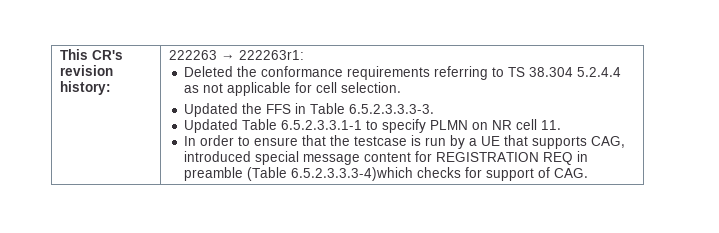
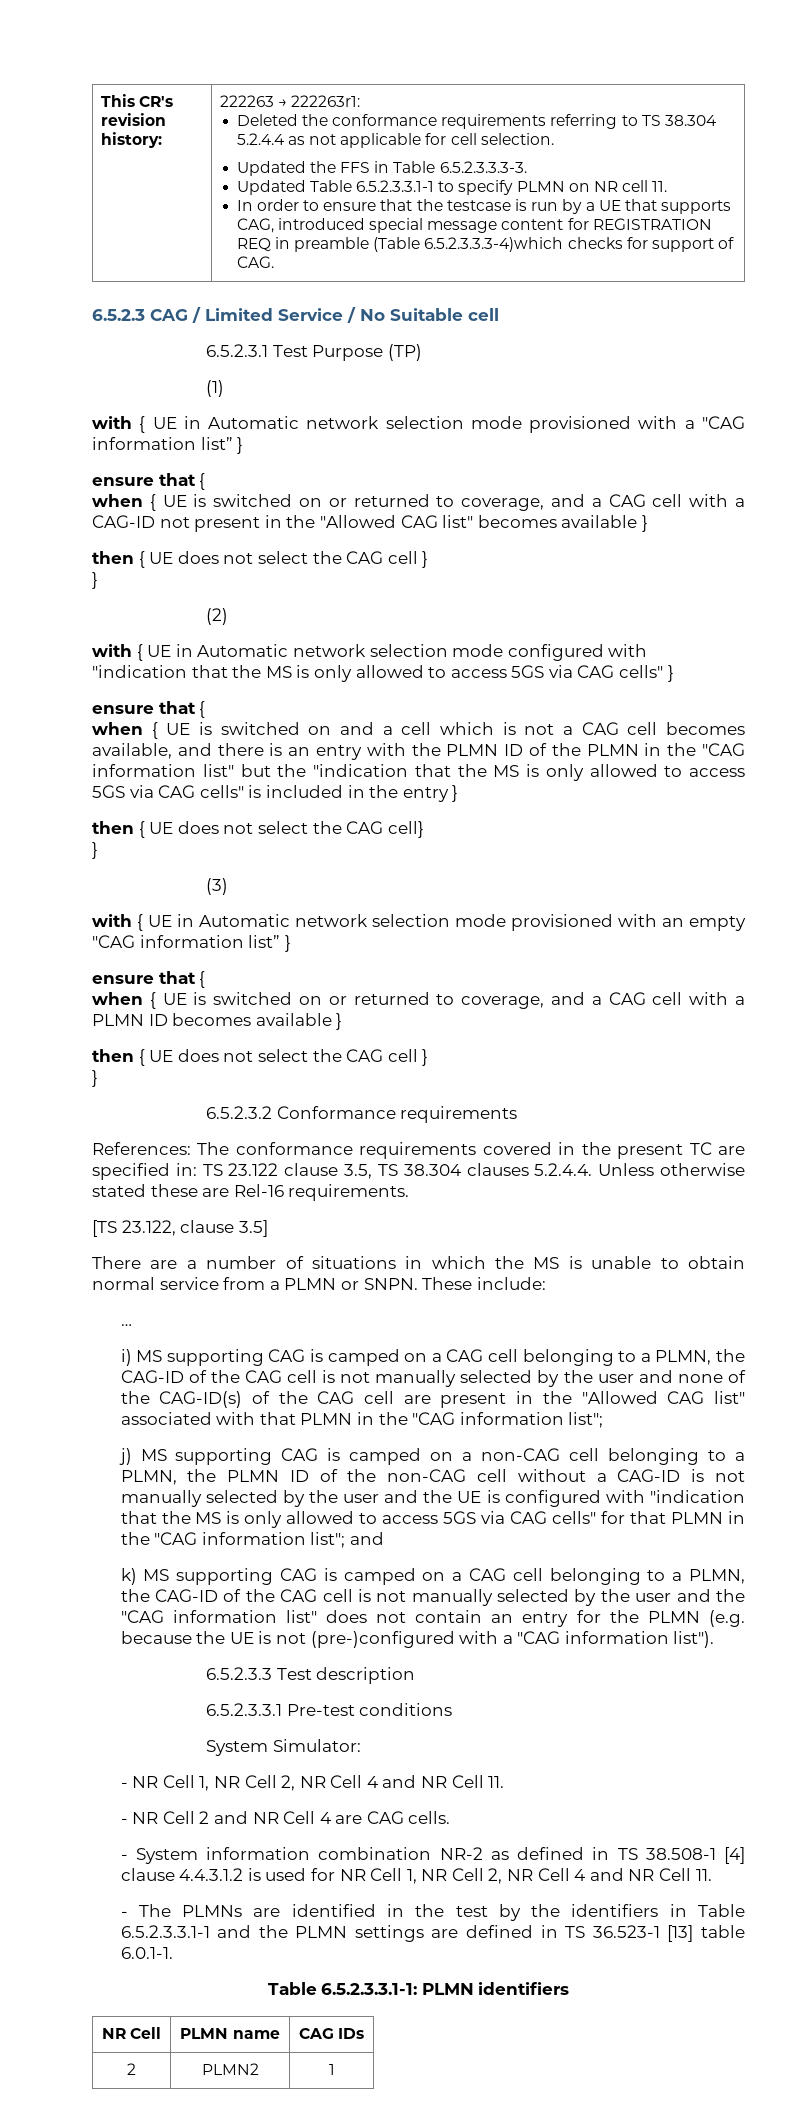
+ 6.5.2.3 CAG / Limited Service / No Suitable cell
+ 6.5.2.3.1 Test Purpose (TP)
+ (1)
+ with { UE in Automatic network selection mode provisioned with a "CAG information list” }
+ ensure that {
+ when { UE is switched on or returned to coverage, and a CAG cell with a CAG-ID not present in the "Allowed CAG list" becomes available }
+ then { UE does not select the CAG cell }
+ }
+ (2)
+ with { UE in Automatic network selection mode configured with "indication that the MS is only allowed to access 5GS via CAG cells" }
+ ensure that {
+ when { UE is switched on and a cell which is not a CAG cell becomes available, and there is an entry with the PLMN ID of the PLMN in the "CAG information list" but the "indication that the MS is only allowed to access 5GS via CAG cells" is included in the entry }
+ then { UE does not select the CAG cell}
+ }
+ (3)
+ with { UE in Automatic network selection mode provisioned with an empty "CAG information list” }
+ ensure that {
+ when { UE is switched on or returned to coverage, and a CAG cell with a PLMN ID becomes available }
+ then { UE does not select the CAG cell }
+ }
+ 6.5.2.3.2 Conformance requirements
+ References: The conformance requirements covered in the present TC are specified in: TS 23.122 clause 3.5, TS 38.304 clauses 5.2.4.4. Unless otherwise stated these are Rel-16 requirements.
+ [TS 23.122, clause 3.5]
+ There are a number of situations in which the MS is unable to obtain normal service from a PLMN or SNPN. These include:
+ …
+ i) MS supporting CAG is camped on a CAG cell belonging to a PLMN, the CAG-ID of the CAG cell is not manually selected by the user and none of the CAG-ID(s) of the CAG cell are present in the "Allowed CAG list" associated with that PLMN in the "CAG information list";
+ j) MS supporting CAG is camped on a non-CAG cell belonging to a PLMN, the PLMN ID of the non-CAG cell without a CAG-ID is not manually selected by the user and the UE is configured with "indication that the MS is only allowed to access 5GS via CAG cells" for that PLMN in the "CAG information list"; and
+ k) MS supporting CAG is camped on a CAG cell belonging to a PLMN, the CAG-ID of the CAG cell is not manually selected by the user and the "CAG information list" does not contain an entry for the PLMN (e.g. because the UE is not (pre-)configured with a "CAG information list").
+ 6.5.2.3.3 Test description
+ 6.5.2.3.3.1 Pre-test conditions
+ System Simulator:
+ - NR Cell 1, NR Cell 2, NR Cell 4 and NR Cell 11.
+ - NR Cell 2 and NR Cell 4 are CAG cells.
+ - System information combination NR-2 as defined in TS 38.508-1 [4] clause 4.4.3.1.2 is used for NR Cell 1, NR Cell 2, NR Cell 4 and NR Cell 11.
+ - The PLMNs are identified in the test by the identifiers in Table 6.5.2.3.3.1-1 and the PLMN settings are defined in TS 36.523-1 [13] table 6.0.1-1.
+ Table 6.5.2.3.3.1-1: PLMN identifiers
+ NR Cell | PLMN name | CAG IDs
+ 2 | PLMN2 | 1

